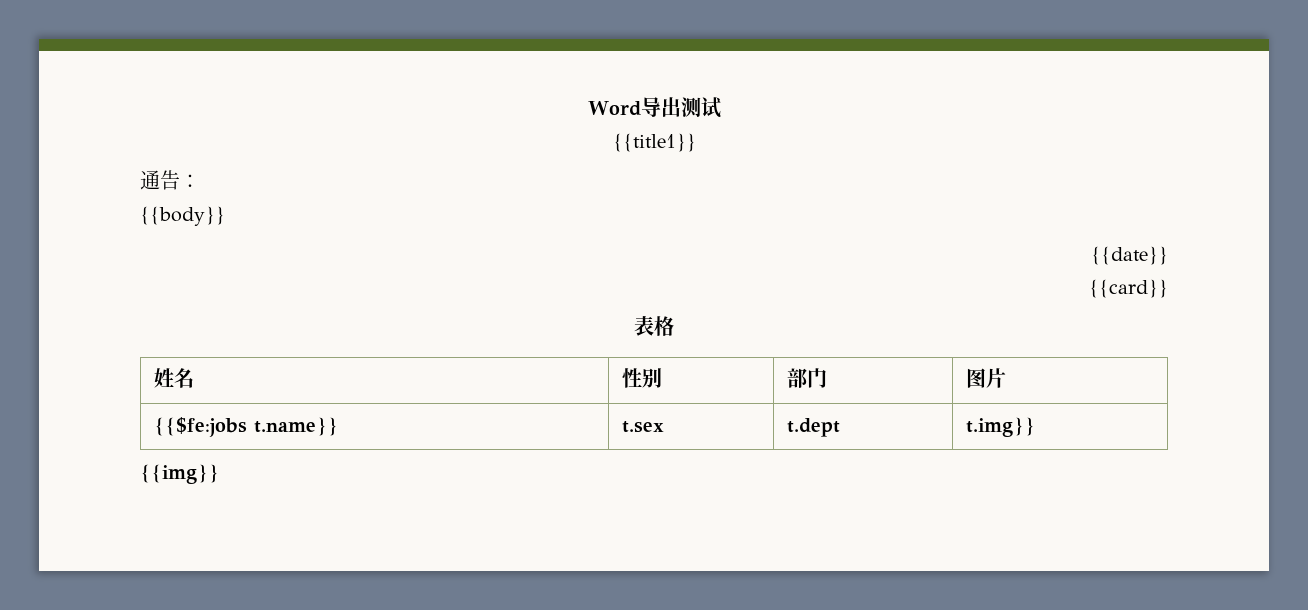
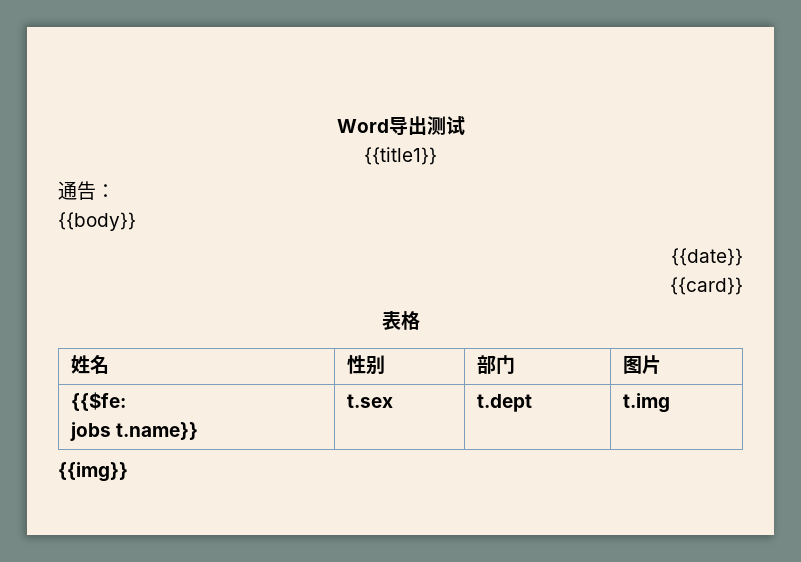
- {{$fe:jobs t.name}} | t.sex | t.dept | t.img}}
+ {{$fe:
+ jobs t.name}} | t.sex | t.dept | t.img

